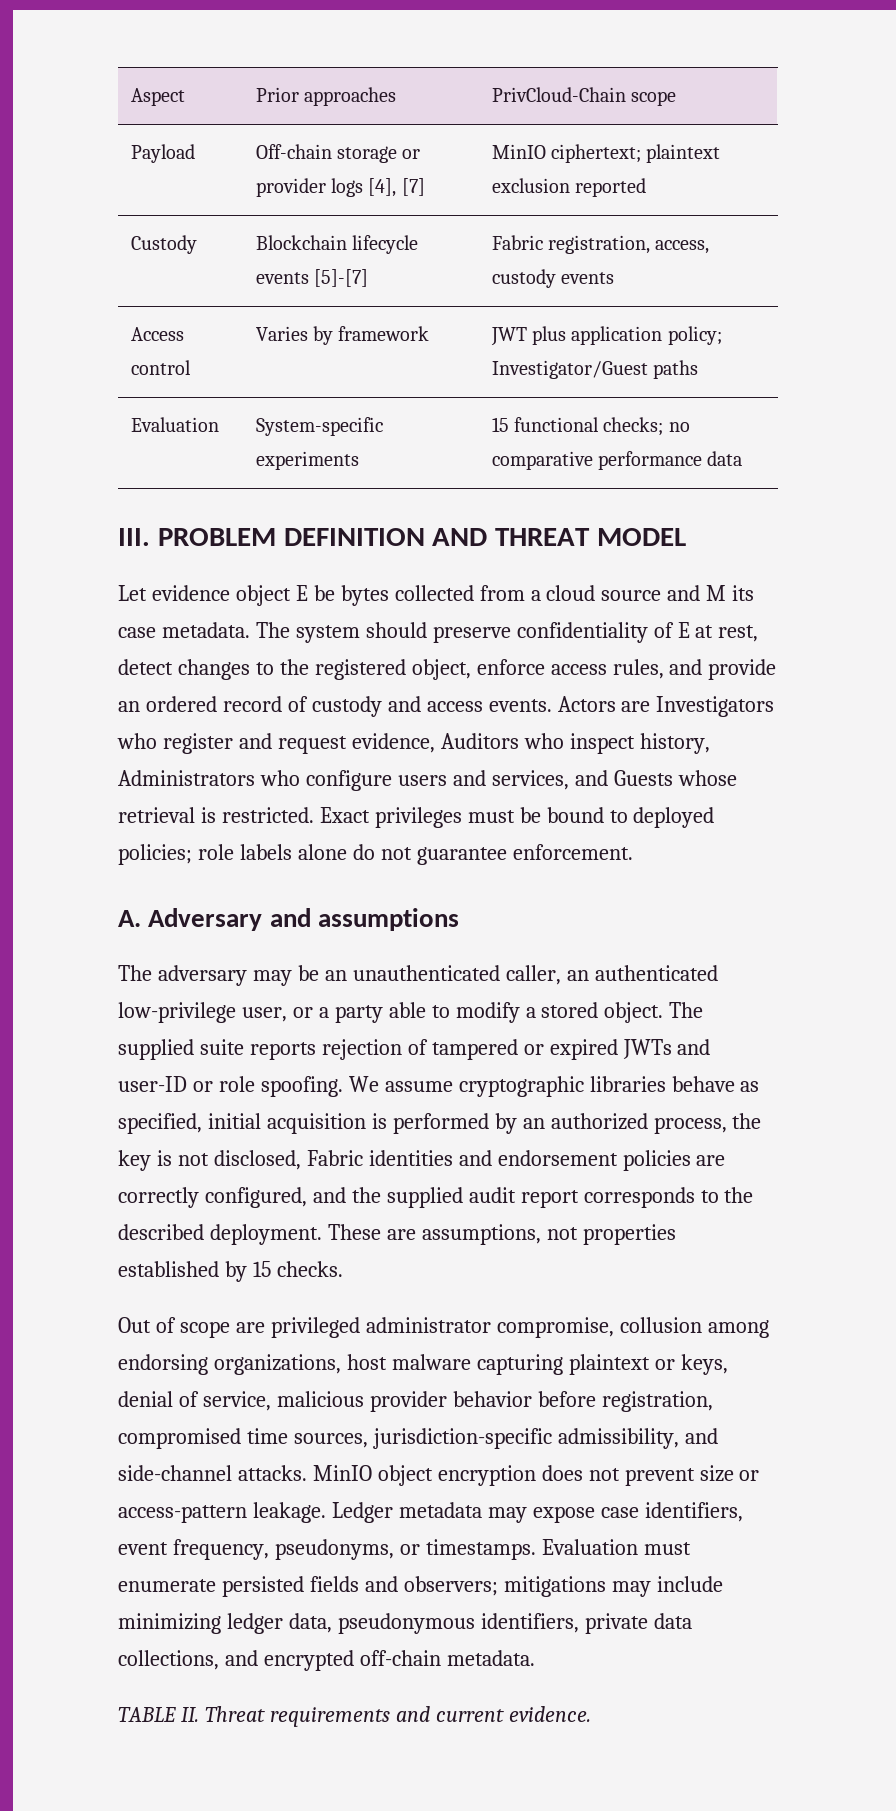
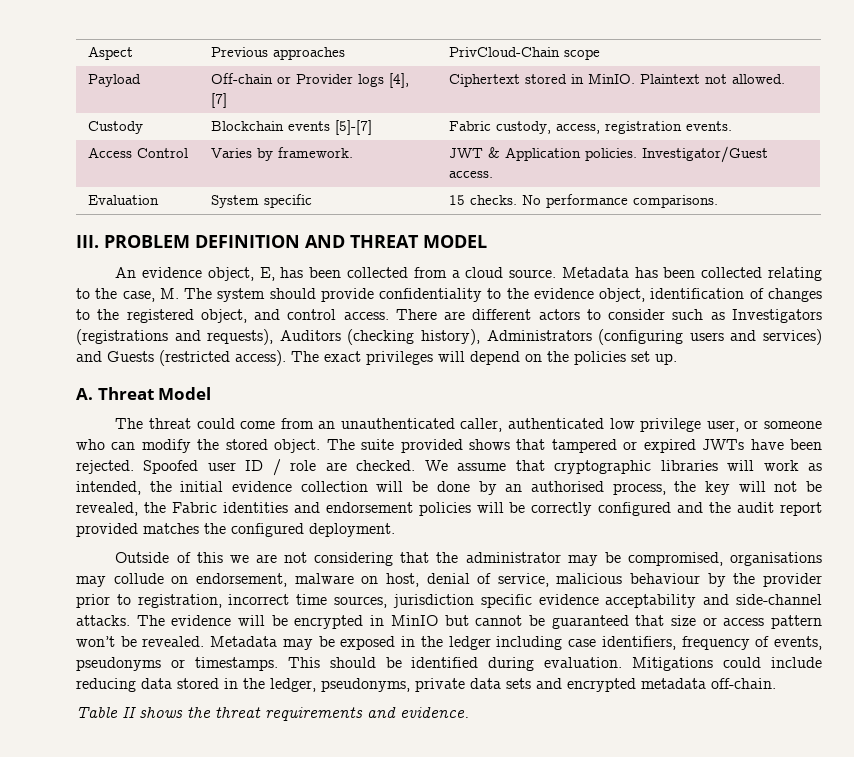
- Aspect | Prior approaches | PrivCloud-Chain scope
+ Aspect | Previous approaches | PrivCloud-Chain scope
- Payload | Off-chain storage or provider logs [4], [7] | MinIO ciphertext; plaintext exclusion reported
+ Payload | Off-chain or Provider logs [4], [7] | Ciphertext stored in MinIO. Plaintext not allowed.
- Custody | Blockchain lifecycle events [5]-[7] | Fabric registration, access, custody events
+ Custody | Blockchain events [5]-[7] | Fabric custody, access, registration events.
- Access control | Varies by framework | JWT plus application policy; Investigator/Guest paths
+ Access Control | Varies by framework. | JWT & Application policies. Investigator/Guest access.
- Evaluation | System-specific experiments | 15 functional checks; no comparative performance data
+ Evaluation | System specific | 15 checks. No performance comparisons.
- Let evidence object E be bytes collected from a cloud source and M its case metadata. The system should preserve confidentiality of E at rest, detect changes to the registered object, enforce access rules, and provide an ordered record of custody and access events. Actors are Investigators who register and request evidence, Auditors who inspect history, Administrators who configure users and services, and Guests whose retrieval is restricted. Exact privileges must be bound to deployed policies; role labels alone do not guarantee enforcement.
- A. Adversary and assumptions
- The adversary may be an unauthenticated caller, an authenticated low-privilege user, or a party able to modify a stored object. The supplied suite reports rejection of tampered or expired JWTs and user-ID or role spoofing.
+ An evidence object, E, has been collected from a cloud source. Metadata has been collected relating to the case, M. The system should provide confidentiality to the evidence object, identification of changes to the registered object, and control access. There are different actors to consider such as Investigators (registrations and requests), Auditors (checking history), Administrators (configuring users and services) and Guests (restricted access). The exact privileges will depend on the policies set up.
+ A. Threat Model
+ The threat could come from an unauthenticated caller, authenticated low privilege user, or someone who can modify the stored object. The suite provided shows that tampered or expired JWTs have been rejected. Spoofed user ID / role are checked.
- We assume cryptographic libraries behave as specified, initial acquisition is performed by an authorized process, the key is not disclosed, Fabric identities and endorsement policies are correctly configured, and the supplied audit report corresponds to the described deployment. These are assumptions, not properties established by 15 checks.
- Out of scope are privileged administrator compromise, collusion among endorsing organizations, host malware capturing plaintext or keys, denial of service, malicious provider behavior before registration, compromised time sources, jurisdiction-specific admissibility, and side-channel attacks. MinIO object encryption does not prevent size or access-pattern leakage. Ledger metadata may expose case identifiers, event frequency, pseudonyms, or timestamps. Evaluation must enumerate persisted fields and observers; mitigations may include minimizing ledger data, pseudonymous identifiers, private data collections, and encrypted off-chain metadata.
- TABLE II. Threat requirements and current evidence.
+ We assume that cryptographic libraries will work as intended, the initial evidence collection will be done by an authorised process, the key will not be revealed, the Fabric identities and endorsement policies will be correctly configured and the audit report provided matches the configured deployment.
+ Outside of this we are not considering that the administrator may be compromised, organisations may collude on endorsement, malware on host, denial of service, malicious behaviour by the provider prior to registration, incorrect time sources, jurisdiction specific evidence acceptability and side-channel attacks. The evidence will be encrypted in MinIO but cannot be guaranteed that size or access pattern won’t be revealed. Metadata may be exposed in the ledger including case identifiers, frequency of events, pseudonyms or timestamps. This should be identified during evaluation. Mitigations could include reducing data stored in the ledger, pseudonyms, private data sets and encrypted metadata off-chain.
+ Table II shows the threat requirements and evidence.

